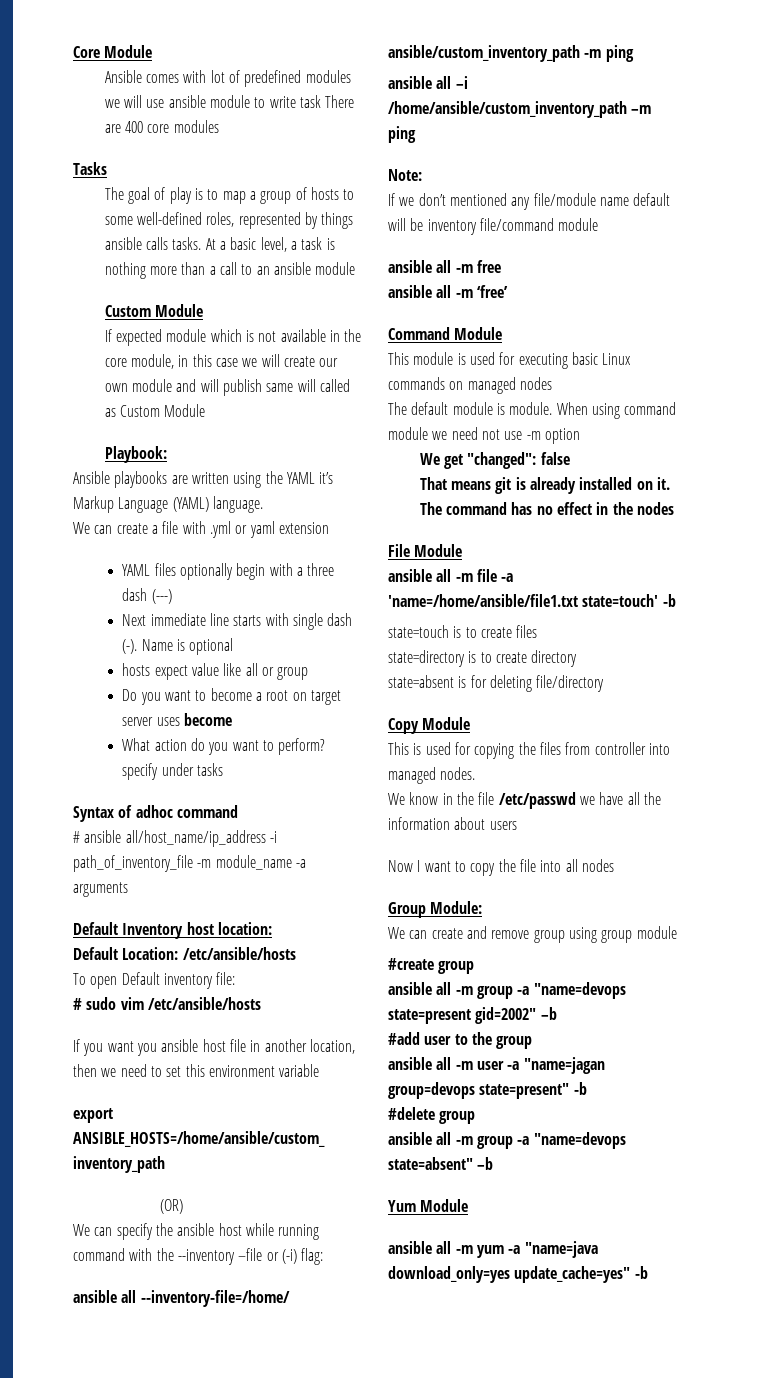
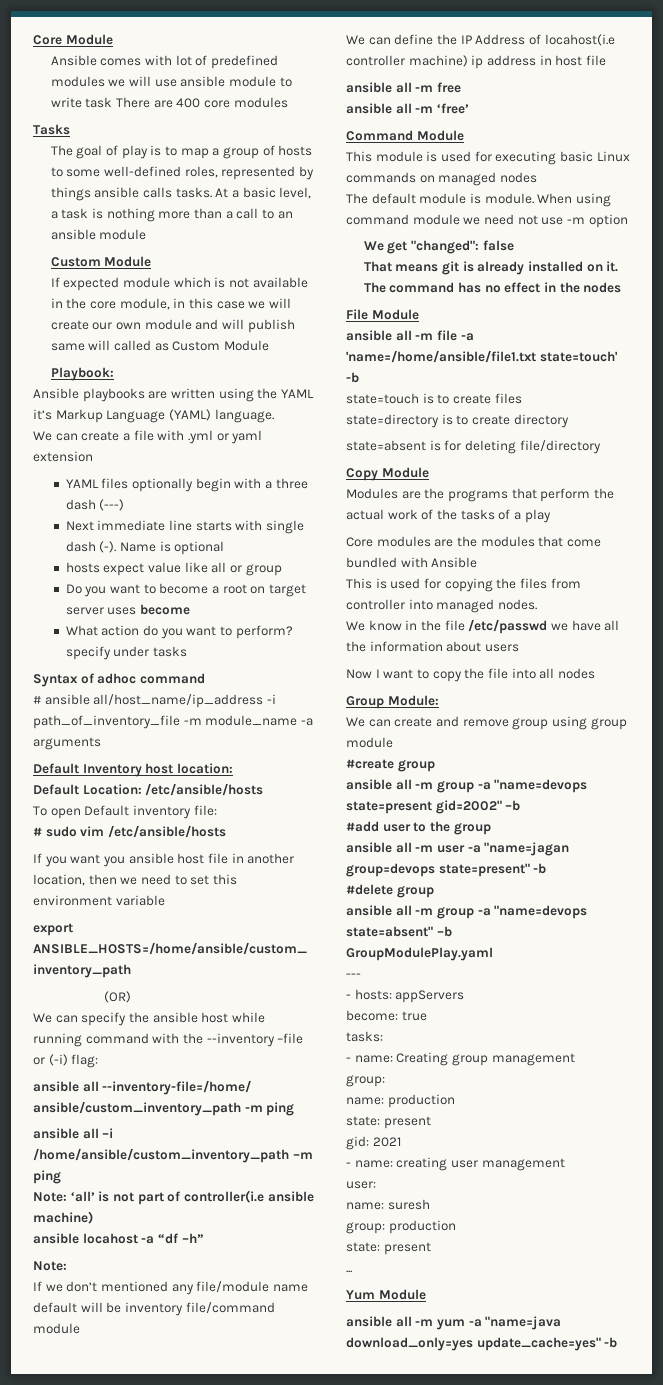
+ Note: ‘all’ is not part of controller(i.e ansible machine)
+ ansible locahost -a “df –h”
+ We can define the IP Address of locahost(i.e controller machine) ip address in host file
+ Modules are the programs that perform the actual work of the tasks of a play
+ Core modules are the modules that come bundled with Ansible
+ GroupModulePlay.yaml
+ ---
+ - hosts: appServers
+ become: true
+ tasks:
+ - name: Creating group management
+ group:
+ name: production
+ state: present
+ gid: 2021
+ - name: creating user management
+ user:
+ name: suresh
+ group: production
+ state: present
+ ...

